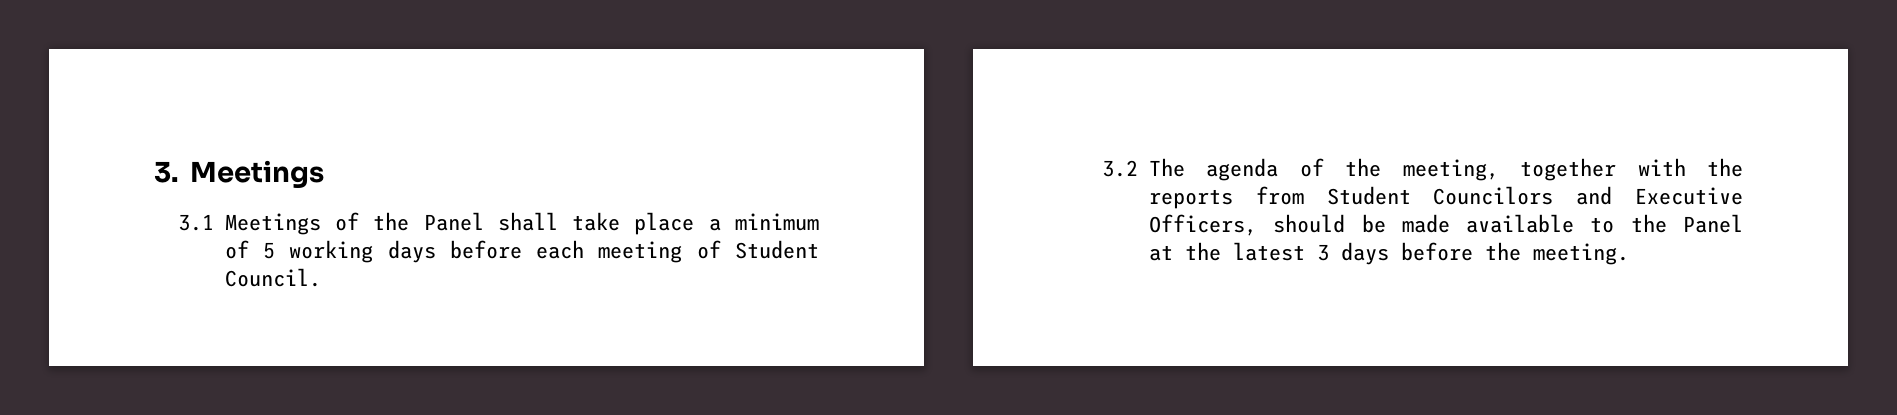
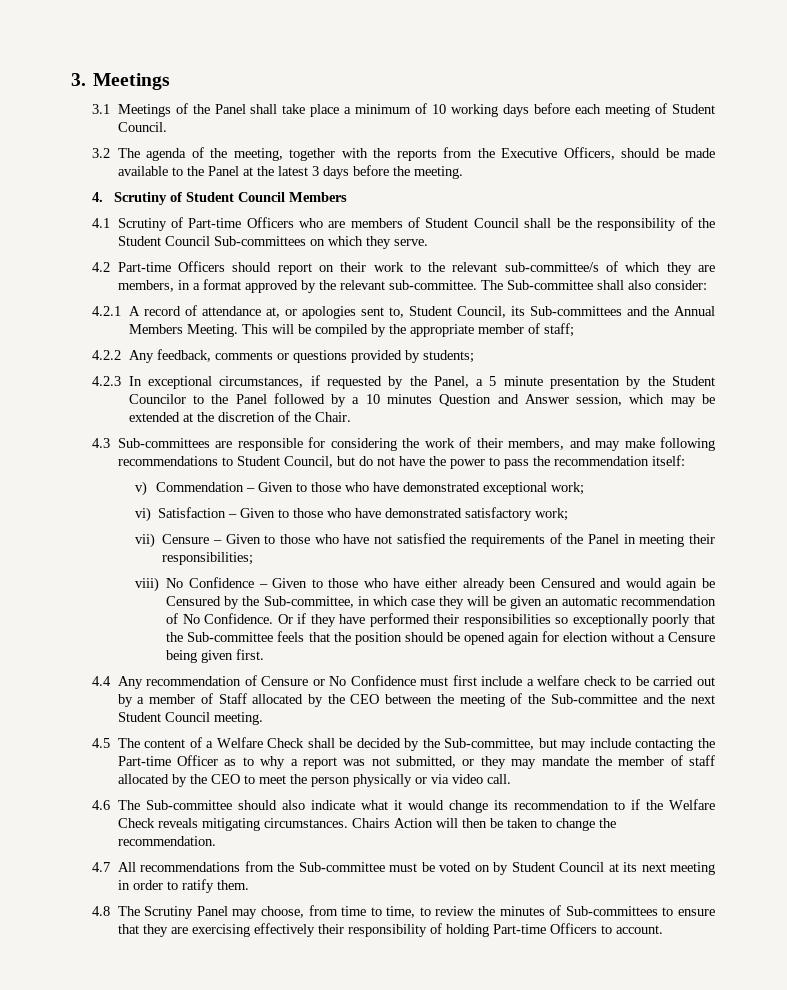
- 3.1 Meetings of the Panel shall take place a minimum of 5 working days before each meeting of Student Council.
+ 3.1 Meetings of the Panel shall take place a minimum of 10 working days before each meeting of Student Council.
- 3.2 The agenda of the meeting, together with the reports from Student Councilors and Executive Officers, should be made available to the Panel at the latest 3 days before the meeting.
+ 3.2 The agenda of the meeting, together with the reports from the Executive Officers, should be made available to the Panel at the latest 3 days before the meeting.
+ 4. Scrutiny of Student Council Members
+ 4.1 Scrutiny of Part-time Officers who are members of Student Council shall be the responsibility of the Student Council Sub-committees on which they serve.
+ 4.2 Part-time Officers should report on their work to the relevant sub-committee/s of which they are members, in a format approved by the relevant sub-committee. The Sub-committee shall also consider:
+ 4.2.1 A record of attendance at, or apologies sent to, Student Council, its Sub-committees and the Annual Members Meeting. This will be compiled by the appropriate member of staff;
+ 4.2.2 Any feedback, comments or questions provided by students;
+ 4.2.3 In exceptional circumstances, if requested by the Panel, a 5 minute presentation by the Student Councilor to the Panel followed by a 10 minutes Question and Answer session, which may be extended at the discretion of the Chair.
+ 4.3 Sub-committees are responsible for considering the work of their members, and may make following recommendations to Student Council, but do not have the power to pass the recommendation itself:
+ v) Commendation – Given to those who have demonstrated exceptional work;
+ vi) Satisfaction – Given to those who have demonstrated satisfactory work;
+ vii) Censure – Given to those who have not satisfied the requirements of the Panel in meeting their responsibilities;
+ viii) No Confidence – Given to those who have either already been Censured and would again be Censured by the Sub-committee, in which case they will be given an automatic recommendation of No Confidence. Or if they have performed their responsibilities so exceptionally poorly that the Sub-committee feels that the position should be opened again for election without a Censure being given first.
+ 4.4 Any recommendation of Censure or No Confidence must first include a welfare check to be carried out by a member of Staff allocated by the CEO between the meeting of the Sub-committee and the next Student Council meeting.
+ 4.5 The content of a Welfare Check shall be decided by the Sub-committee, but may include contacting the Part-time Officer as to why a report was not submitted, or they may mandate the member of staff allocated by the CEO to meet the person physically or via video call.
+ 4.6 The Sub-committee should also indicate what it would change its recommendation to if the Welfare Check reveals mitigating circumstances. Chairs Action will then be taken to change the recommendation.
+ 4.7 All recommendations from the Sub-committee must be voted on by Student Council at its next meeting in order to ratify them.
+ 4.8 The Scrutiny Panel may choose, from time to time, to review the minutes of Sub-committees to ensure that they are exercising effectively their responsibility of holding Part-time Officers to account.

